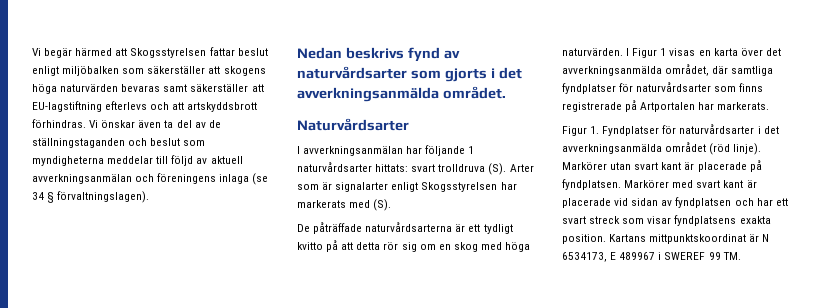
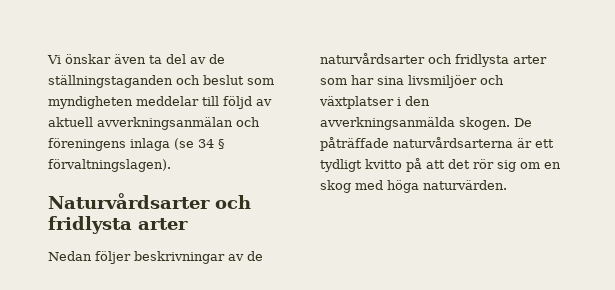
- Vi begär härmed att Skogsstyrelsen fattar beslut enligt miljöbalken som säkerställer att skogens höga naturvärden bevaras samt säkerställer att EU-lagstiftning efterlevs och att artskyddsbrott förhindras. Vi önskar även ta del av de ställningstaganden och beslut som myndigheterna meddelar till följd av aktuell avverkningsanmälan och föreningens inlaga (se 34 § förvaltningslagen).
+ Vi önskar även ta del av de ställningstaganden och beslut som myndigheten meddelar till följd av aktuell avverkningsanmälan och föreningens inlaga (se 34 § förvaltningslagen).
- Nedan beskrivs fynd av naturvårdsarter som gjorts i det avverkningsanmälda området.
- Naturvårdsarter
- I avverkningsanmälan har följande 1 naturvårdsarter hittats: svart trolldruva (S). Arter som är signalarter enligt Skogsstyrelsen har markerats med (S).
- De påträffade naturvårdsarterna är ett tydligt kvitto på att detta rör sig om en skog med höga naturvärden. I Figur 1 visas en karta över det avverkningsanmälda området, där samtliga fyndplatser för naturvårdsarter som finns registrerade på Artportalen har markerats.
- Figur 1. Fyndplatser för naturvårdsarter i det avverkningsanmälda området (röd linje). Markörer utan svart kant är placerade på fyndplatsen. Markörer med svart kant är placerade vid sidan av fyndplatsen och har ett svart streck som visar fyndplatsens exakta position. Kartans mittpunktskoordinat är N 6534173, E 489967 i SWEREF 99 TM.
+ Naturvårdsarter och fridlysta arter
+ Nedan följer beskrivningar av de naturvårdsarter och fridlysta arter som har sina livsmiljöer och växtplatser i den avverkningsanmälda skogen. De påträffade naturvårdsarterna är ett tydligt kvitto på att det rör sig om en skog med höga naturvärden.

